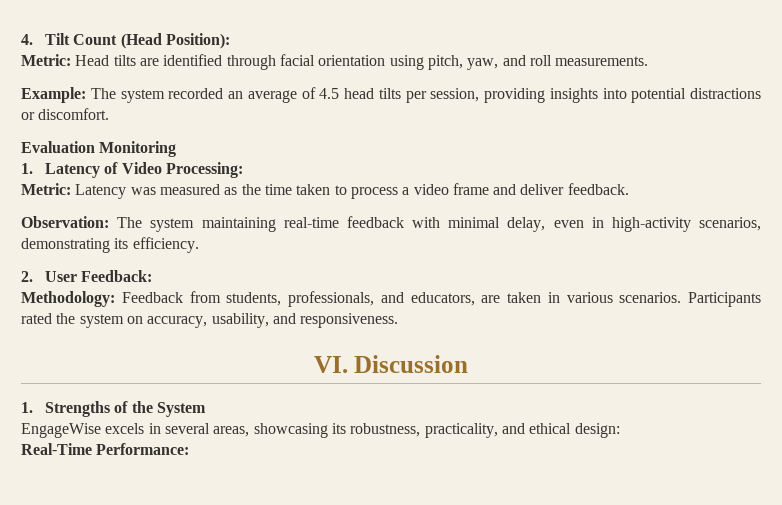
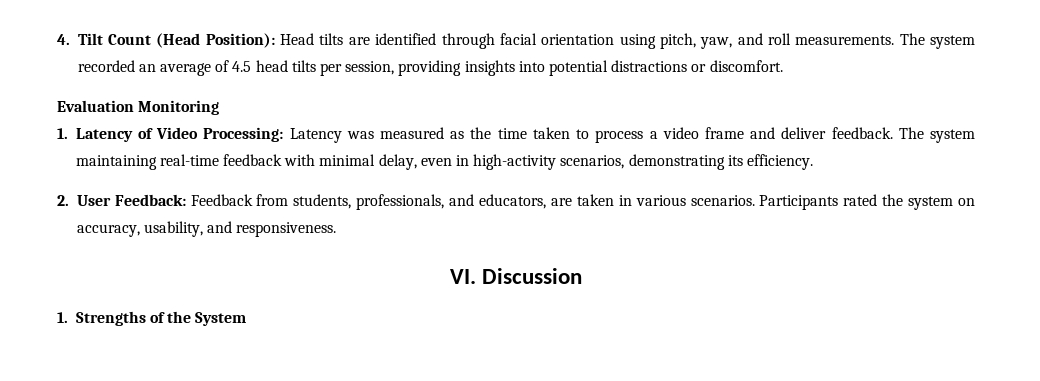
- 4. Tilt Count (Head Position):
- Metric: Head tilts are identified through facial orientation using pitch, yaw, and roll measurements.
- Example: The system recorded an average of 4.5 head tilts per session, providing insights into potential distractions or discomfort.
+ 4. Tilt Count (Head Position): Head tilts are identified through facial orientation using pitch, yaw, and roll measurements. The system recorded an average of 4.5 head tilts per session, providing insights into potential distractions or discomfort.
- 1. Latency of Video Processing:
- Metric: Latency was measured as the time taken to process a video frame and deliver feedback.
- Observation: The system maintaining real-time feedback with minimal delay, even in high-activity scenarios, demonstrating its efficiency.
+ 1. Latency of Video Processing: Latency was measured as the time taken to process a video frame and deliver feedback. The system maintaining real-time feedback with minimal delay, even in high-activity scenarios, demonstrating its efficiency.
- 2. User Feedback:
- Methodology: Feedback from students, professionals, and educators, are taken in various scenarios.
+ 2. User Feedback: Feedback from students, professionals, and educators, are taken in various scenarios.
- EngageWise excels in several areas, showcasing its robustness, practicality, and ethical design:
- Real-Time Performance:

